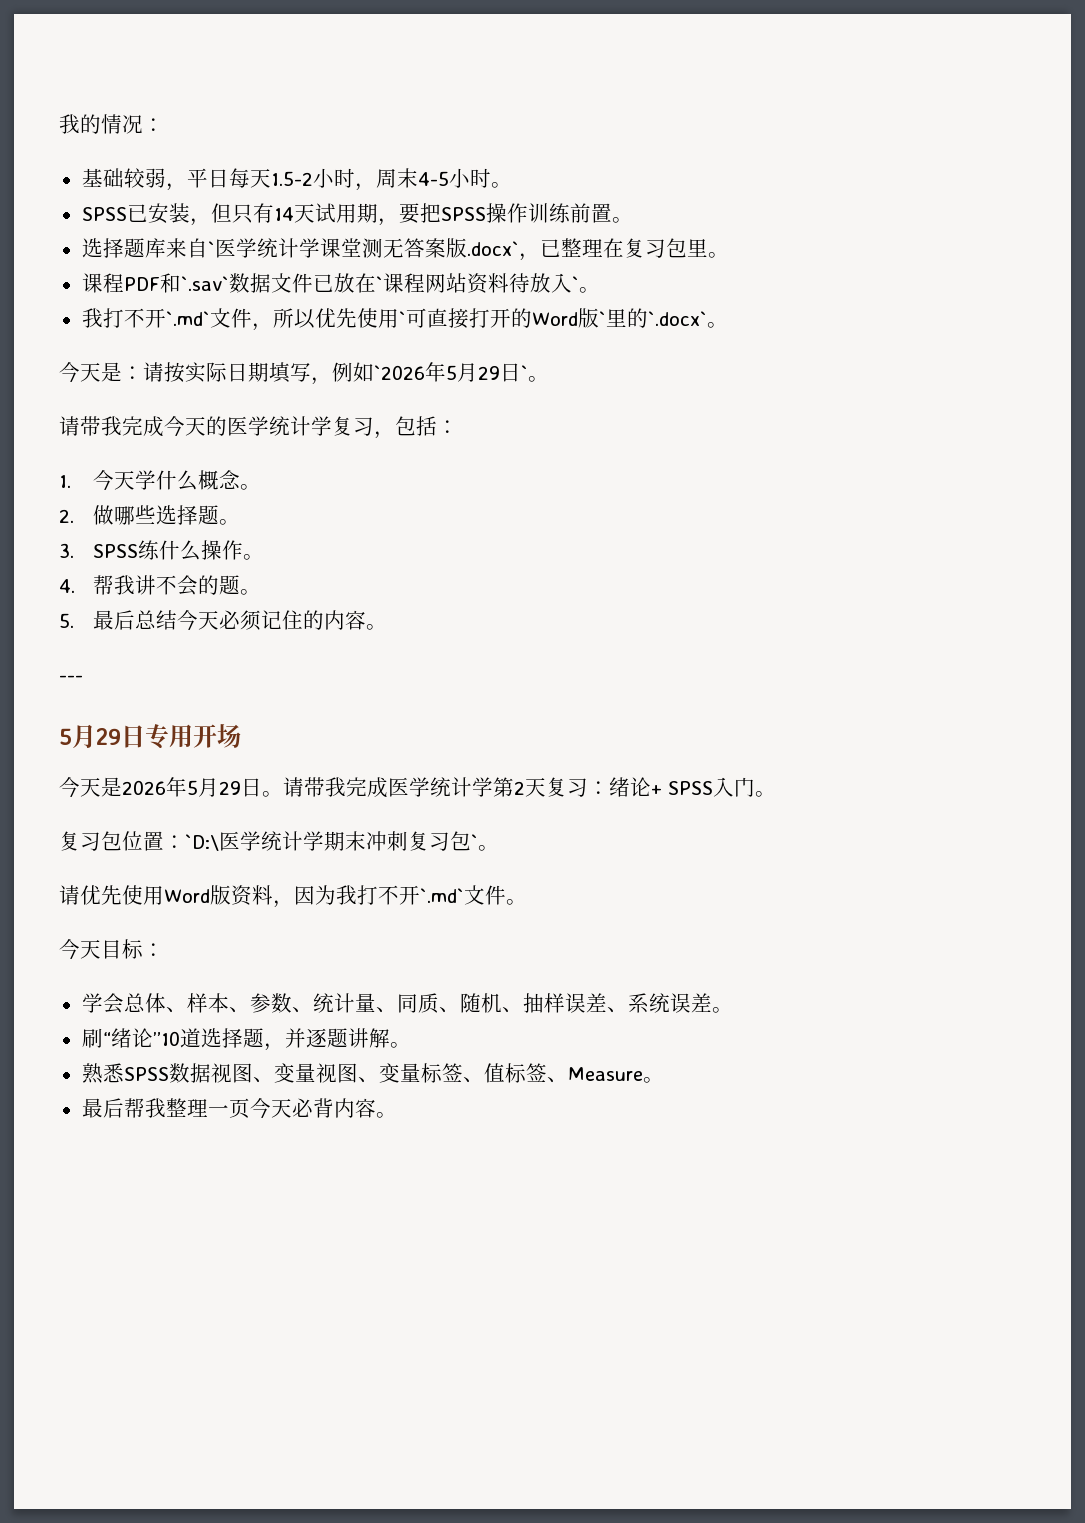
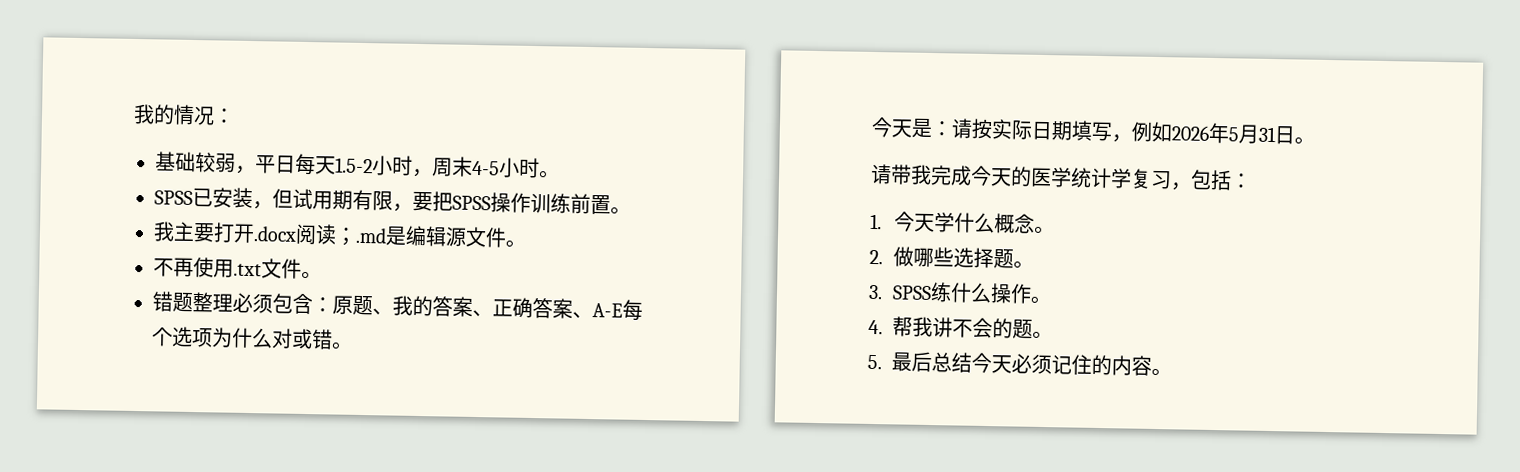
- SPSS已安装，但只有14天试用期，要把SPSS操作训练前置。
+ SPSS已安装，但试用期有限，要把SPSS操作训练前置。
- 选择题库来自`医学统计学课堂测无答案版.docx`，已整理在复习包里。
- 课程PDF和`.sav`数据文件已放在`课程网站资料待放入`。
- 我打不开`.md`文件，所以优先使用`可直接打开的Word版`里的`.docx`。
+ 我主要打开.docx阅读；.md是编辑源文件。
+ 不再使用.txt文件。
+ 错题整理必须包含：原题、我的答案、正确答案、A-E每个选项为什么对或错。
- 今天是：请按实际日期填写，例如`2026年5月29日`。
+ 今天是：请按实际日期填写，例如2026年5月31日。
- ---
- 5月29日专用开场
- 今天是2026年5月29日。请带我完成医学统计学第2天复习：绪论+ SPSS入门。
- 复习包位置：`D:\医学统计学期末冲刺复习包`。
- 请优先使用Word版资料，因为我打不开`.md`文件。
- 今天目标：
- 学会总体、样本、参数、统计量、同质、随机、抽样误差、系统误差。
- 刷“绪论”10道选择题，并逐题讲解。
- 熟悉SPSS数据视图、变量视图、变量标签、值标签、Measure。
- 最后帮我整理一页今天必背内容。

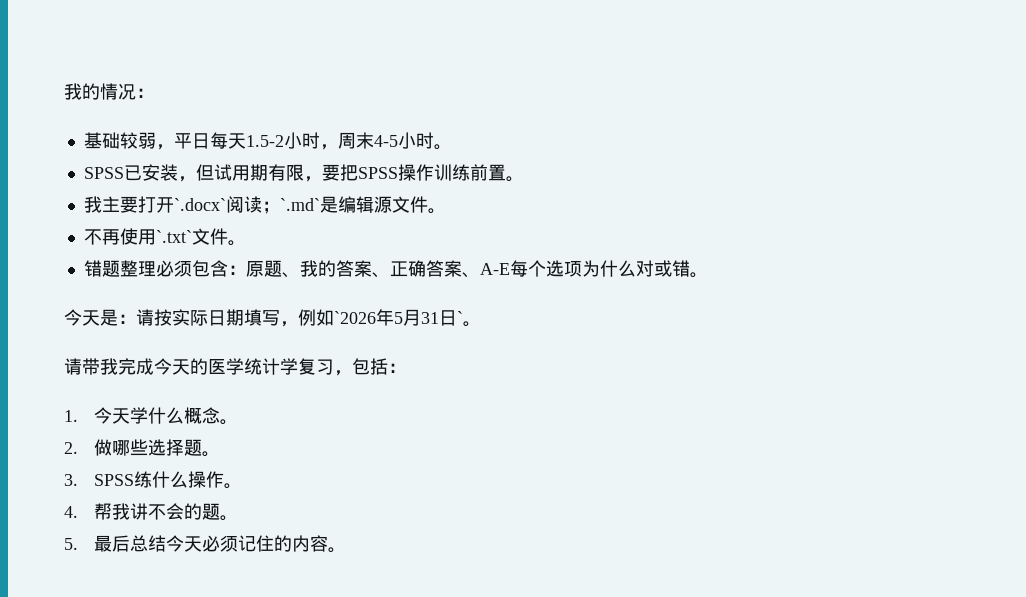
- 我主要打开.docx阅读；.md是编辑源文件。
+ 我主要打开`.docx`阅读；`.md`是编辑源文件。
- 不再使用.txt文件。
+ 不再使用`.txt`文件。
- 今天是：请按实际日期填写，例如2026年5月31日。
+ 今天是：请按实际日期填写，例如`2026年5月31日`。

